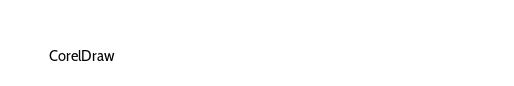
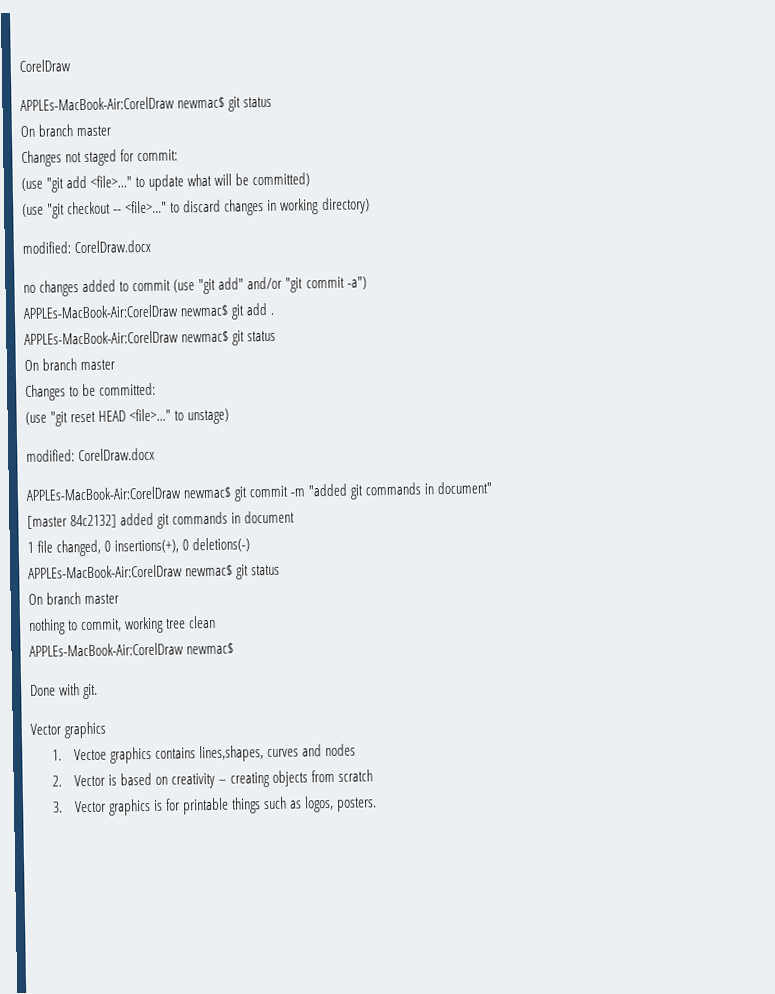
  CorelDraw
+ APPLEs-MacBook-Air:CorelDraw newmac$ git status
+ On branch master
+ Changes not staged for commit:
+ (use "git add <file>..." to update what will be committed)
+ (use "git checkout -- <file>..." to discard changes in working directory)
+ modified: CorelDraw.docx
+ no changes added to commit (use "git add" and/or "git commit -a")
+ APPLEs-MacBook-Air:CorelDraw newmac$ git add .
+ APPLEs-MacBook-Air:CorelDraw newmac$ git status
+ On branch master
+ Changes to be committed:
+ (use "git reset HEAD <file>..." to unstage)
+ modified: CorelDraw.docx
+ APPLEs-MacBook-Air:CorelDraw newmac$ git commit -m "added git commands in document"
+ [master 84c2132] added git commands in document
+ 1 file changed, 0 insertions(+), 0 deletions(-)
+ APPLEs-MacBook-Air:CorelDraw newmac$ git status
+ On branch master
+ nothing to commit, working tree clean
+ APPLEs-MacBook-Air:CorelDraw newmac$
+ Done with git.
+ Vector graphics
+ 1. Vectoe graphics contains lines,shapes, curves and nodes
+ 2. Vector is based on creativity – creating objects from scratch
+ 3. Vector graphics is for printable things such as logos, posters.

